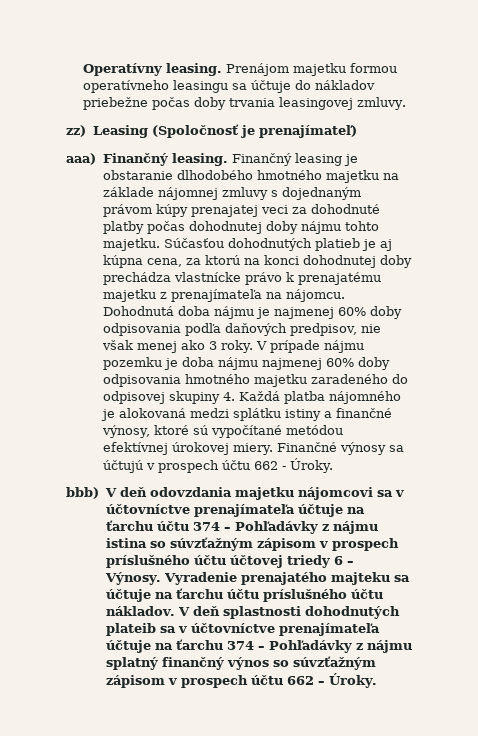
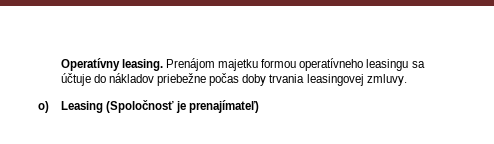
- zz) Leasing (Spoločnosť je prenajímateľ)
+ o) Leasing (Spoločnosť je prenajímateľ)
- aaa) Finančný leasing. Finančný leasing je obstaranie dlhodobého hmotného majetku na základe nájomnej zmluvy s dojednaným právom kúpy prenajatej veci za dohodnuté platby počas dohodnutej doby nájmu tohto majetku. Súčasťou dohodnutých platieb je aj kúpna cena, za ktorú na konci dohodnutej doby prechádza vlastnícke právo k prenajatému majetku z prenajímateľa na nájomcu. Dohodnutá doba nájmu je najmenej 60% doby odpisovania podľa daňových predpisov, nie však menej ako 3 roky. V prípade nájmu pozemku je doba nájmu najmenej 60% doby odpisovania hmotného majetku zaradeného do odpisovej skupiny 4. Každá platba nájomného je alokovaná medzi splátku istiny a finančné výnosy, ktoré sú vypočítané metódou efektívnej úrokovej miery. Finančné výnosy sa účtujú v prospech účtu 662 - Úroky.
- bbb) V deň odovzdania majetku nájomcovi sa v účtovníctve prenajímateľa účtuje na ťarchu účtu 374 – Pohľadávky z nájmu istina so súvzťažným zápisom v prospech príslušného účtu účtovej triedy 6 – Výnosy. Vyradenie prenajatého majteku sa účtuje na ťarchu účtu príslušného účtu nákladov. V deň splastnosti dohodnutých plateib sa v účtovníctve prenajímateľa účtuje na ťarchu 374 – Pohľadávky z nájmu splatný finančný výnos so súvzťažným zápisom v prospech účtu 662 – Úroky.

